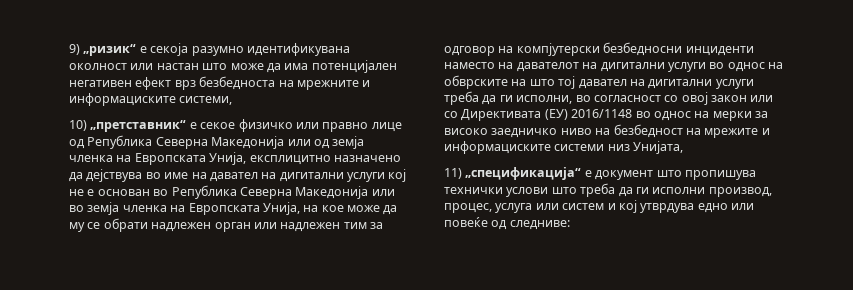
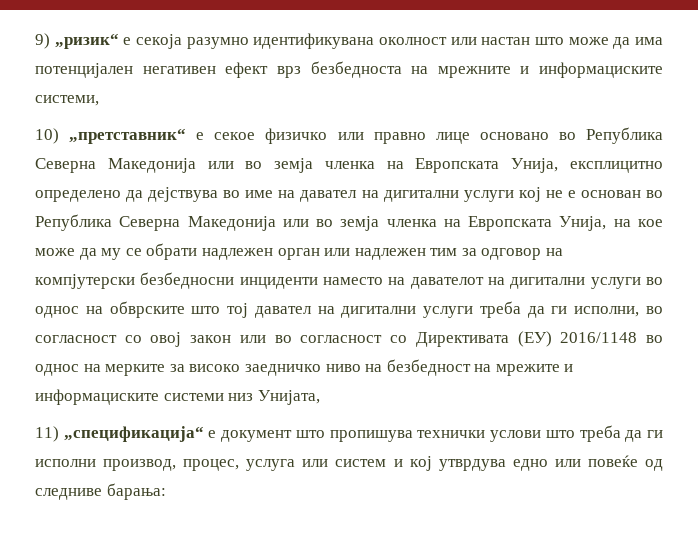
- 10) „претставник“ е секое физичко или правно лице од Република Северна Македонија или од земја членка на Европската Унија, експлицитно назначено да дејствува во име на давател на дигитални услуги кој не е основан во Република Северна Македонија или во земја членка на Европската Унија, на кое може да му се обрати надлежен орган или надлежен тим за одговор на компјутерски безбедносни инциденти наместо на давателот на дигитални услуги во однос на обврските на што тој давател на дигитални услуги треба да ги исполни, во согласност со овој закон или со Директивата (ЕУ) 2016/1148 во однос на мерки за високо заедничко ниво на безбедност на мрежите и информациските системи низ Унијата,
+ 10) „претставник“ е секое физичко или правно лице основано во Република Северна Македонија или во земја членка на Европската Унија, експлицитно определено да дејствува во име на давател на дигитални услуги кој не е основан во Република Северна Македонија или во земја членка на Европската Унија, на кое може да му се обрати надлежен орган или надлежен тим за одговор на компјутерски безбедносни инциденти наместо на давателот на дигитални услуги во однос на обврските што тој давател на дигитални услуги треба да ги исполни, во согласност со овој закон или во согласност со Директивата (ЕУ) 2016/1148 во однос на мерките за високо заедничко ниво на безбедност на мрежите и информациските системи низ Унијата,
- 11) „спецификациjа“ е документ што пропишува технички услови што треба да ги исполни производ, процес, услуга или систем и кој утврдува едно или повеќе од следниве:
+ 11) „спецификациjа“ е документ што пропишува технички услови што треба да ги исполни производ, процес, услуга или систем и кој утврдува едно или повеќе од следниве барања:

